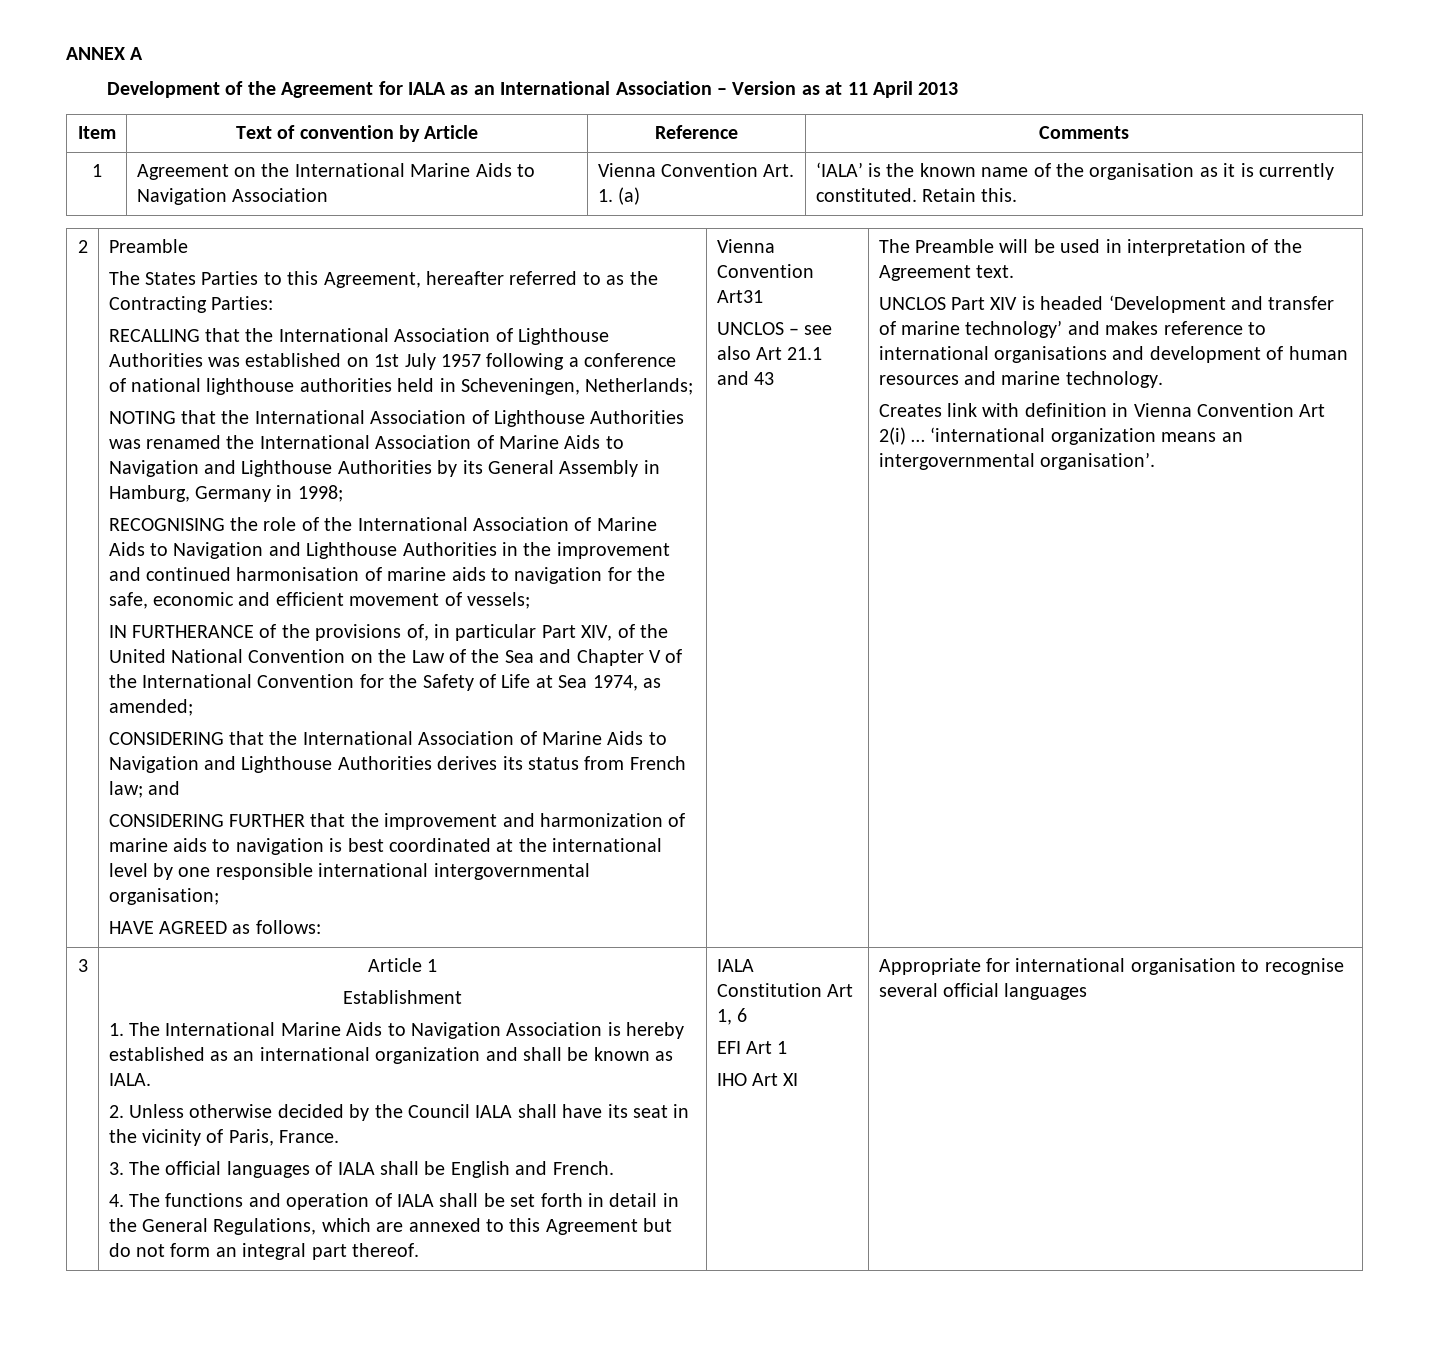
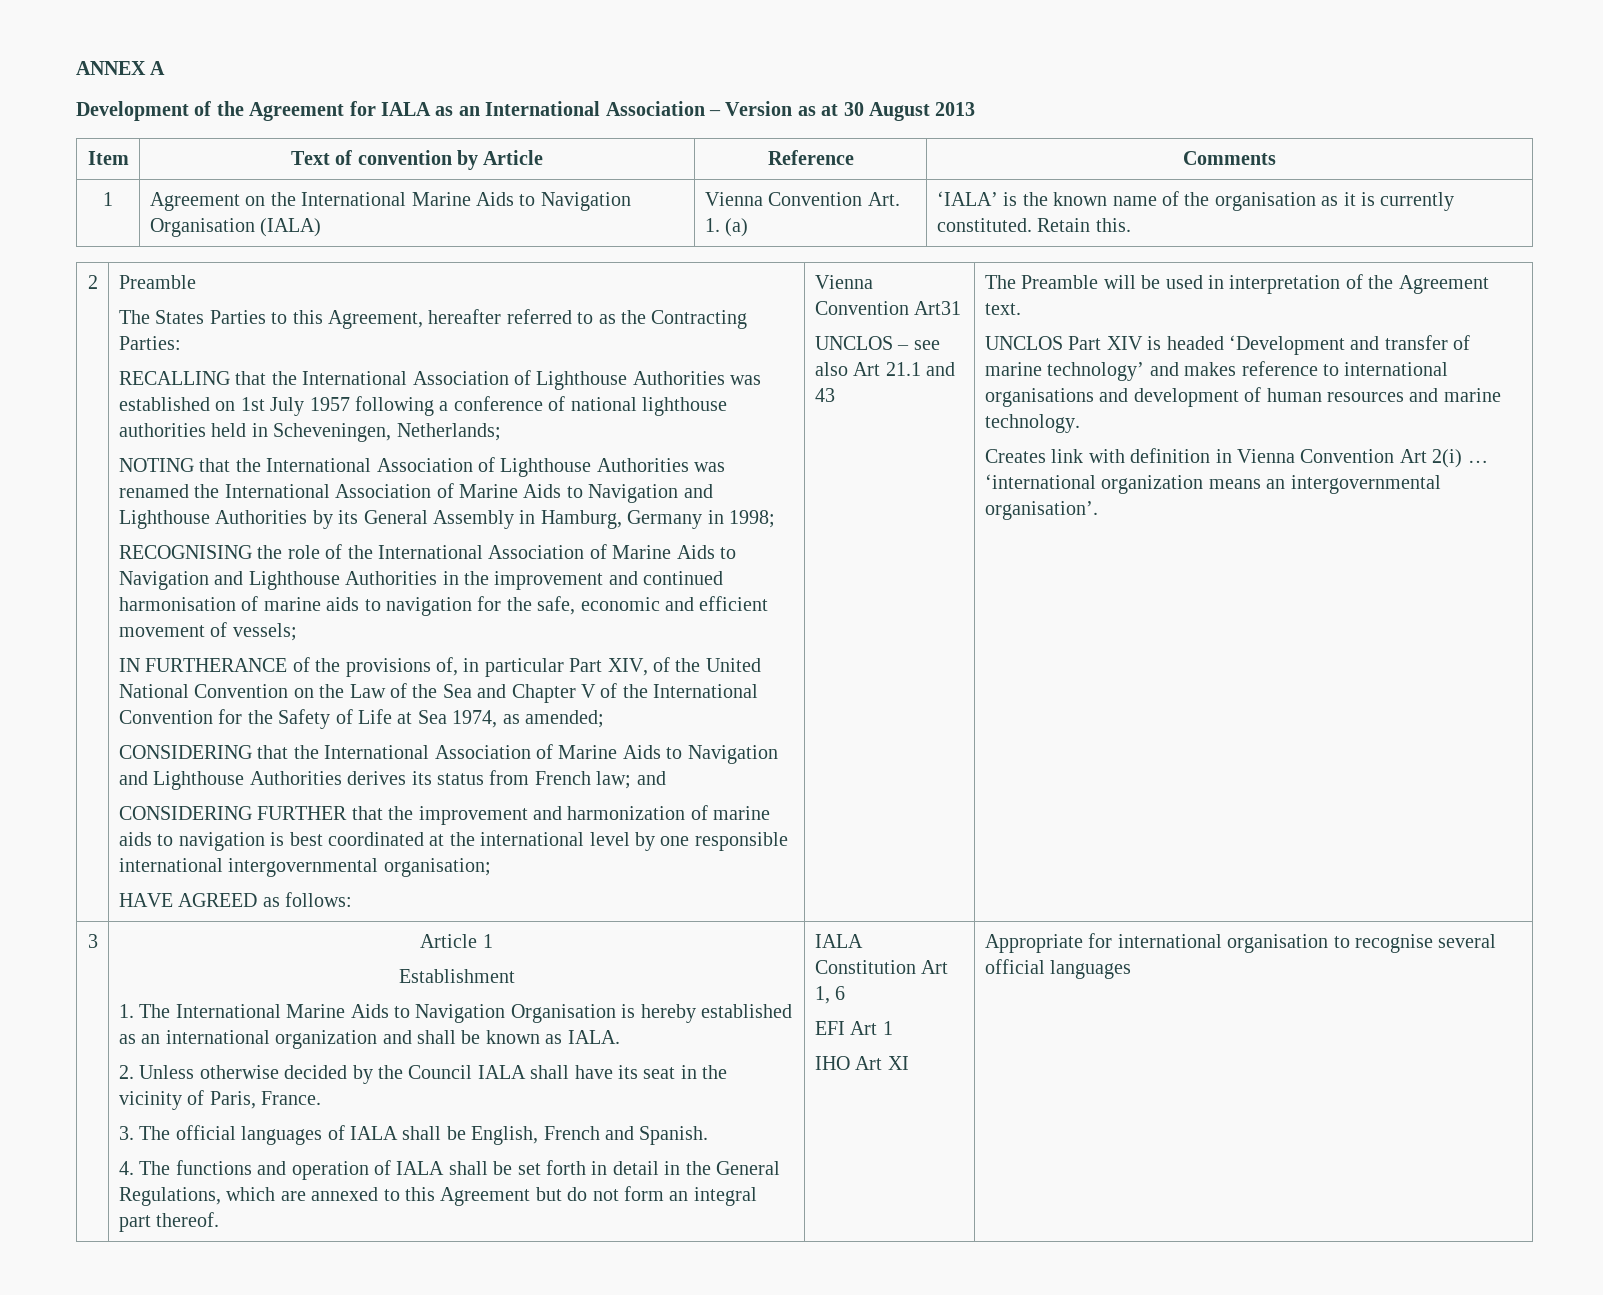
- Development of the Agreement for IALA as an International Association – Version as at 11 April 2013
+ Development of the Agreement for IALA as an International Association – Version as at 30 August 2013
- 1 | Agreement on the International Marine Aids to Navigation Association | Vienna Convention Art. 1. (a) | ‘IALA’ is the known name of the organisation as it is currently constituted. Retain this.
+ 1 | Agreement on the International Marine Aids to Navigation Organisation (IALA) | Vienna Convention Art. 1. (a) | ‘IALA’ is the known name of the organisation as it is currently constituted. Retain this.
- 1. The International Marine Aids to Navigation Association is hereby established as an international organization and shall be known as IALA.
+ 1. The International Marine Aids to Navigation Organisation is hereby established as an international organization and shall be known as IALA.
- 3. The official languages of IALA shall be English and French.
+ 3. The official languages of IALA shall be English, French and Spanish.

